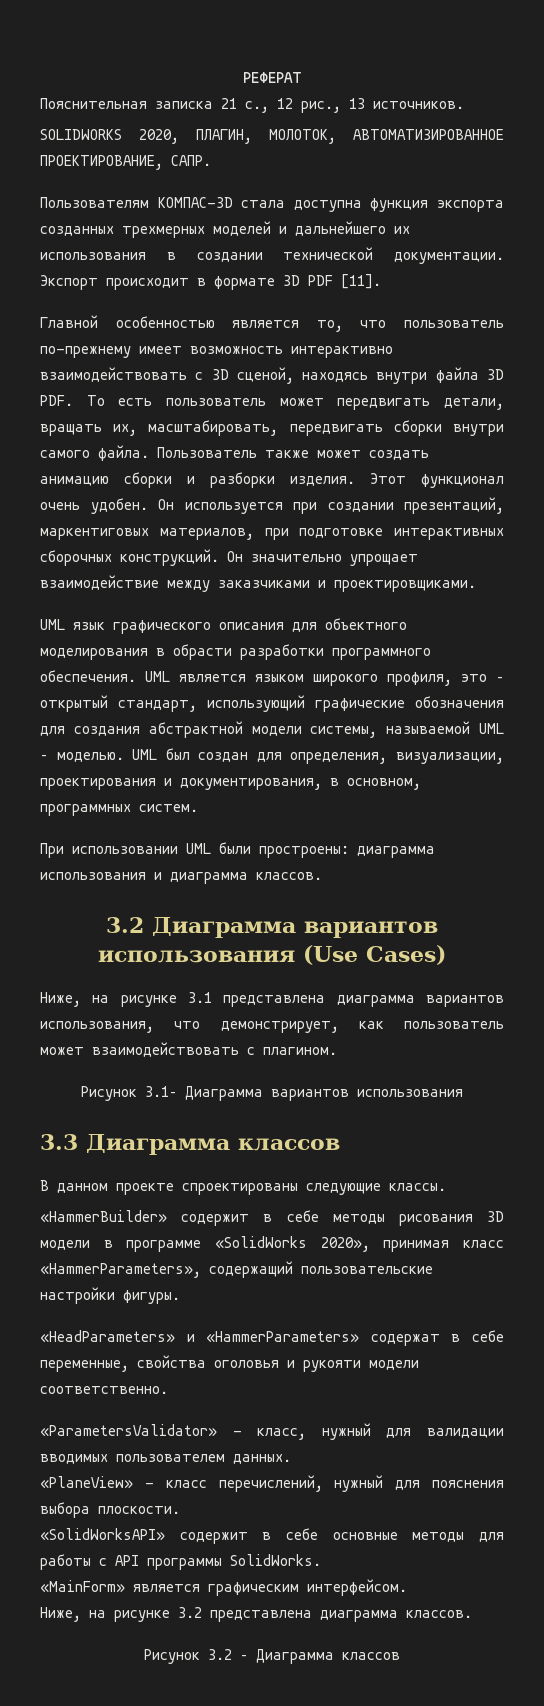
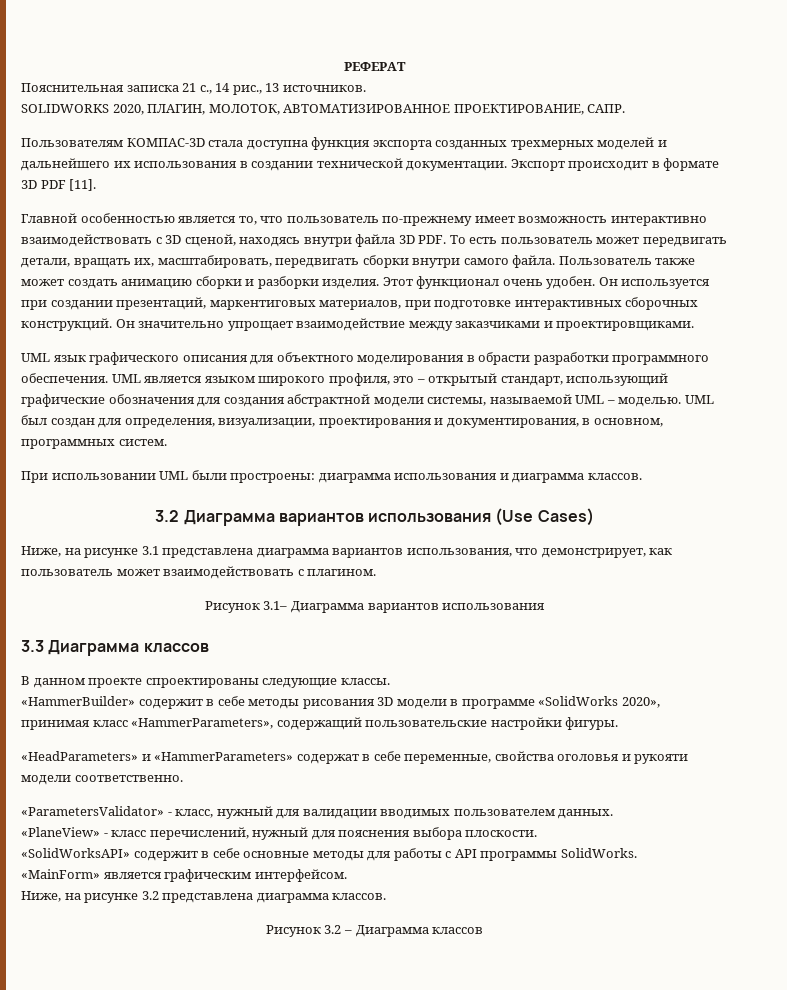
- Пояснительная записка 21 с., 12 рис., 13 источников.
+ Пояснительная записка 21 с., 14 рис., 13 источников.

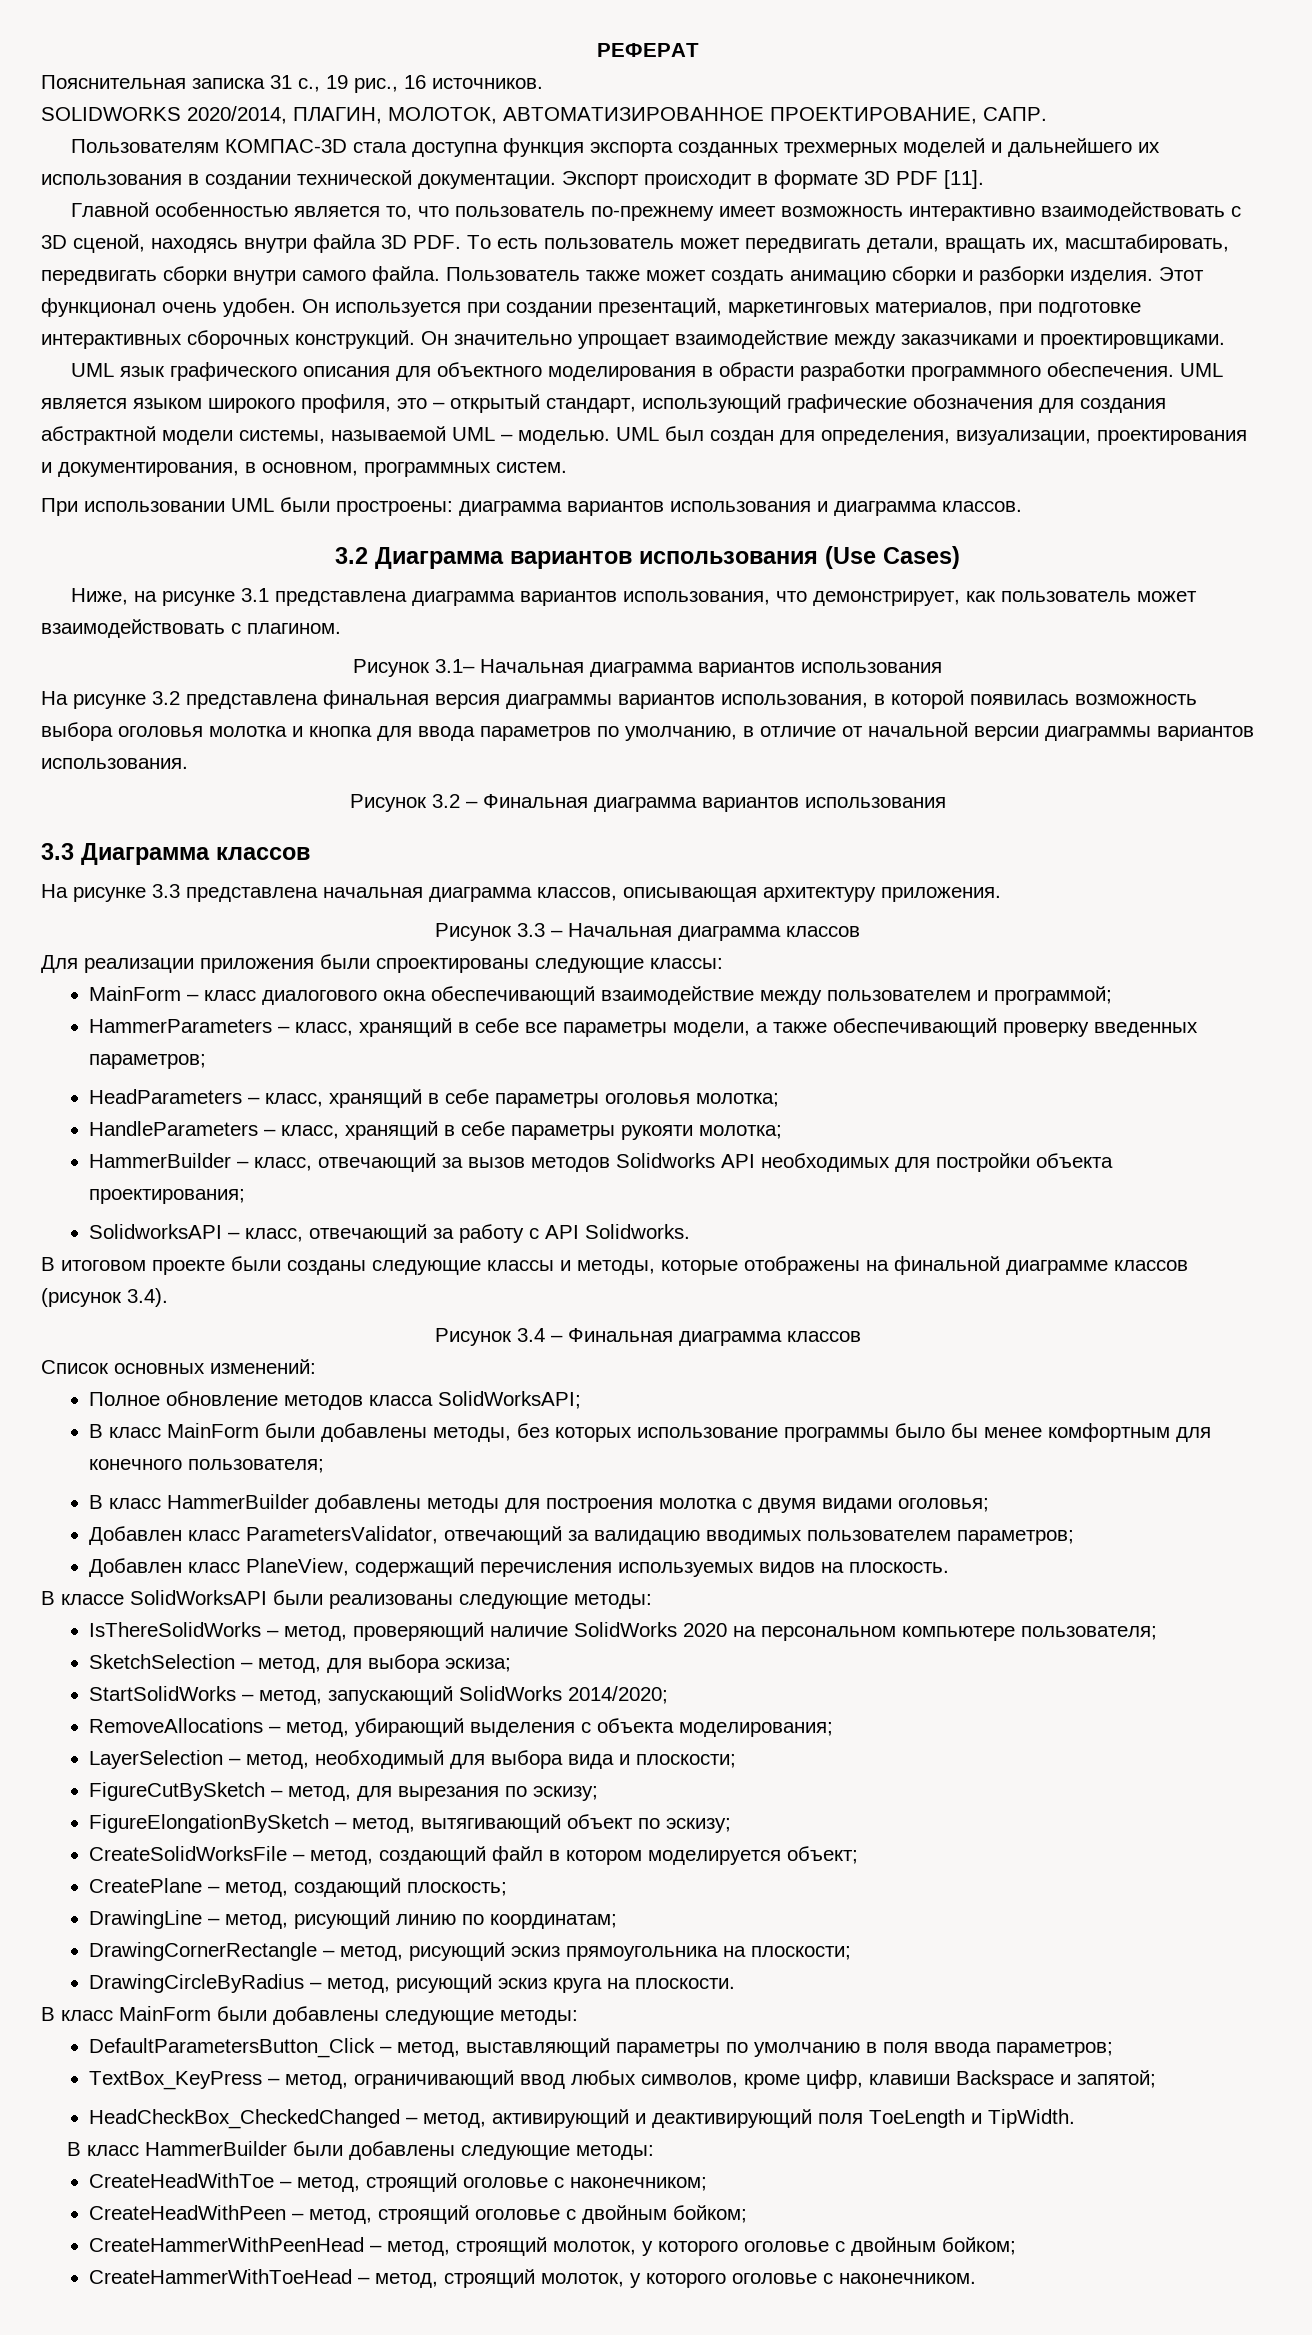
- Пояснительная записка 21 с., 14 рис., 13 источников.
+ Пояснительная записка 31 с., 19 рис., 16 источников.
- SOLIDWORKS 2020, ПЛАГИН, МОЛОТОК, АВТОМАТИЗИРОВАННОЕ ПРОЕКТИРОВАНИЕ, САПР.
+ SOLIDWORKS 2020/2014, ПЛАГИН, МОЛОТОК, АВТОМАТИЗИРОВАННОЕ ПРОЕКТИРОВАНИЕ, САПР.
- Он используется при создании презентаций, маркентиговых материалов, при подготовке интерактивных сборочных конструкций.
+ Он используется при создании презентаций, маркетинговых материалов, при подготовке интерактивных сборочных конструкций.
- При использовании UML были простроены: диаграмма использования и диаграмма классов.
+ При использовании UML были простроены: диаграмма вариантов использования и диаграмма классов.
- Рисунок 3.1– Диаграмма вариантов использования
+ Рисунок 3.1– Начальная диаграмма вариантов использования
+ На рисунке 3.2 представлена финальная версия диаграммы вариантов использования, в которой появилась возможность выбора оголовья молотка и кнопка для ввода параметров по умолчанию, в отличие от начальной версии диаграммы вариантов использования.
+ Рисунок 3.2 – Финальная диаграмма вариантов использования
- В данном проекте спроектированы следующие классы.
- «HammerBuilder» содержит в себе методы рисования 3D модели в программе «SolidWorks 2020», принимая класс «HammerParameters», содержащий пользовательские настройки фигуры.
- «HeadParameters» и «HammerParameters» содержат в себе переменные, свойства оголовья и рукояти модели соответственно.
- «ParametersValidator» - класс, нужный для валидации вводимых пользователем данных.
- «PlaneView» - класс перечислений, нужный для пояснения выбора плоскости.
- «SolidWorksAPI» содержит в себе основные методы для работы с API программы SolidWorks.
- «MainForm» является графическим интерфейсом.
- Ниже, на рисунке 3.2 представлена диаграмма классов.
- Рисунок 3.2 – Диаграмма классов
+ На рисунке 3.3 представлена начальная диаграмма классов, описывающая архитектуру приложения.
+ Рисунок 3.3 – Начальная диаграмма классов
+ Для реализации приложения были спроектированы следующие классы:
+ MainForm – класс диалогового окна обеспечивающий взаимодействие между пользователем и программой;
+ HammerParameters – класс, хранящий в себе все параметры модели, а также обеспечивающий проверку введенных параметров;
+ HeadParameters – класс, хранящий в себе параметры оголовья молотка;
+ HandleParameters – класс, хранящий в себе параметры рукояти молотка;
+ HammerBuilder – класс, отвечающий за вызов методов Solidworks API необходимых для постройки объекта проектирования;
+ SolidworksAPI – класс, отвечающий за работу с API Solidworks.
+ В итоговом проекте были созданы следующие классы и методы, которые отображены на финальной диаграмме классов (рисунок 3.4).
+ Рисунок 3.4 – Финальная диаграмма классов
+ Список основных изменений:
+ Полное обновление методов класса SolidWorksAPI;
+ В класс MainForm были добавлены методы, без которых использование программы было бы менее комфортным для конечного пользователя;
+ В класс HammerBuilder добавлены методы для построения молотка с двумя видами оголовья;
+ Добавлен класс ParametersValidator, отвечающий за валидацию вводимых пользователем параметров;
+ Добавлен класс PlaneView, содержащий перечисления используемых видов на плоскость.
+ В классе SolidWorksAPI были реализованы следующие методы:
+ IsThereSolidWorks – метод, проверяющий наличие SolidWorks 2020 на персональном компьютере пользователя;
+ SketchSelection – метод, для выбора эскиза;
+ StartSolidWorks – метод, запускающий SolidWorks 2014/2020;
+ RemoveAllocations – метод, убирающий выделения с объекта моделирования;
+ LayerSelection – метод, необходимый для выбора вида и плоскости;
+ FigureCutBySketch – метод, для вырезания по эскизу;
+ FigureElongationBySketch – метод, вытягивающий объект по эскизу;
+ CreateSolidWorksFile – метод, создающий файл в котором моделируется объект;
+ CreatePlane – метод, создающий плоскость;
+ DrawingLine – метод, рисующий линию по координатам;
+ DrawingCornerRectangle – метод, рисующий эскиз прямоугольника на плоскости;
+ DrawingCircleByRadius – метод, рисующий эскиз круга на плоскости.
+ В класс MainForm были добавлены следующие методы:
+ DefaultParametersButton_Click – метод, выставляющий параметры по умолчанию в поля ввода параметров;
+ TextBox_KeyPress – метод, ограничивающий ввод любых символов, кроме цифр, клавиши Backspace и запятой;
+ HeadCheckBox_CheckedChanged – метод, активирующий и деактивирующий поля ToeLength и TipWidth.
+ В класс HammerBuilder были добавлены следующие методы:
+ CreateHeadWithToe – метод, строящий оголовье с наконечником;
+ CreateHeadWithPeen – метод, строящий оголовье с двойным бойком;
+ CreateHammerWithPeenHead – метод, строящий молоток, у которого оголовье с двойным бойком;
+ CreateHammerWithToeHead – метод, строящий молоток, у которого оголовье с наконечником.

